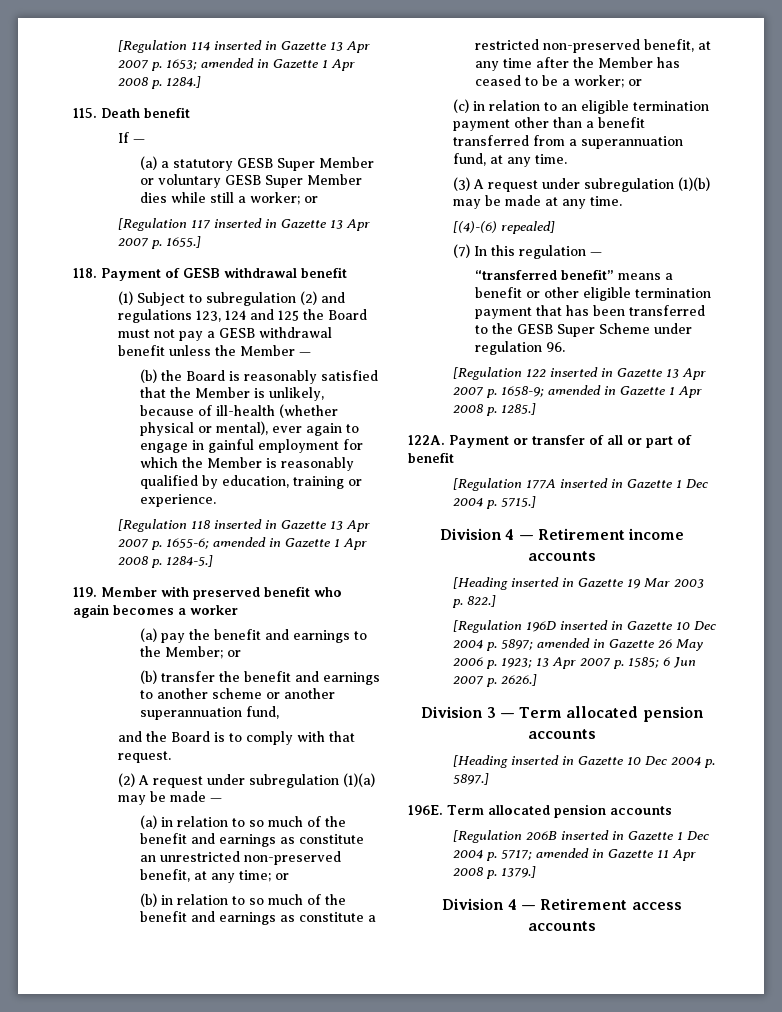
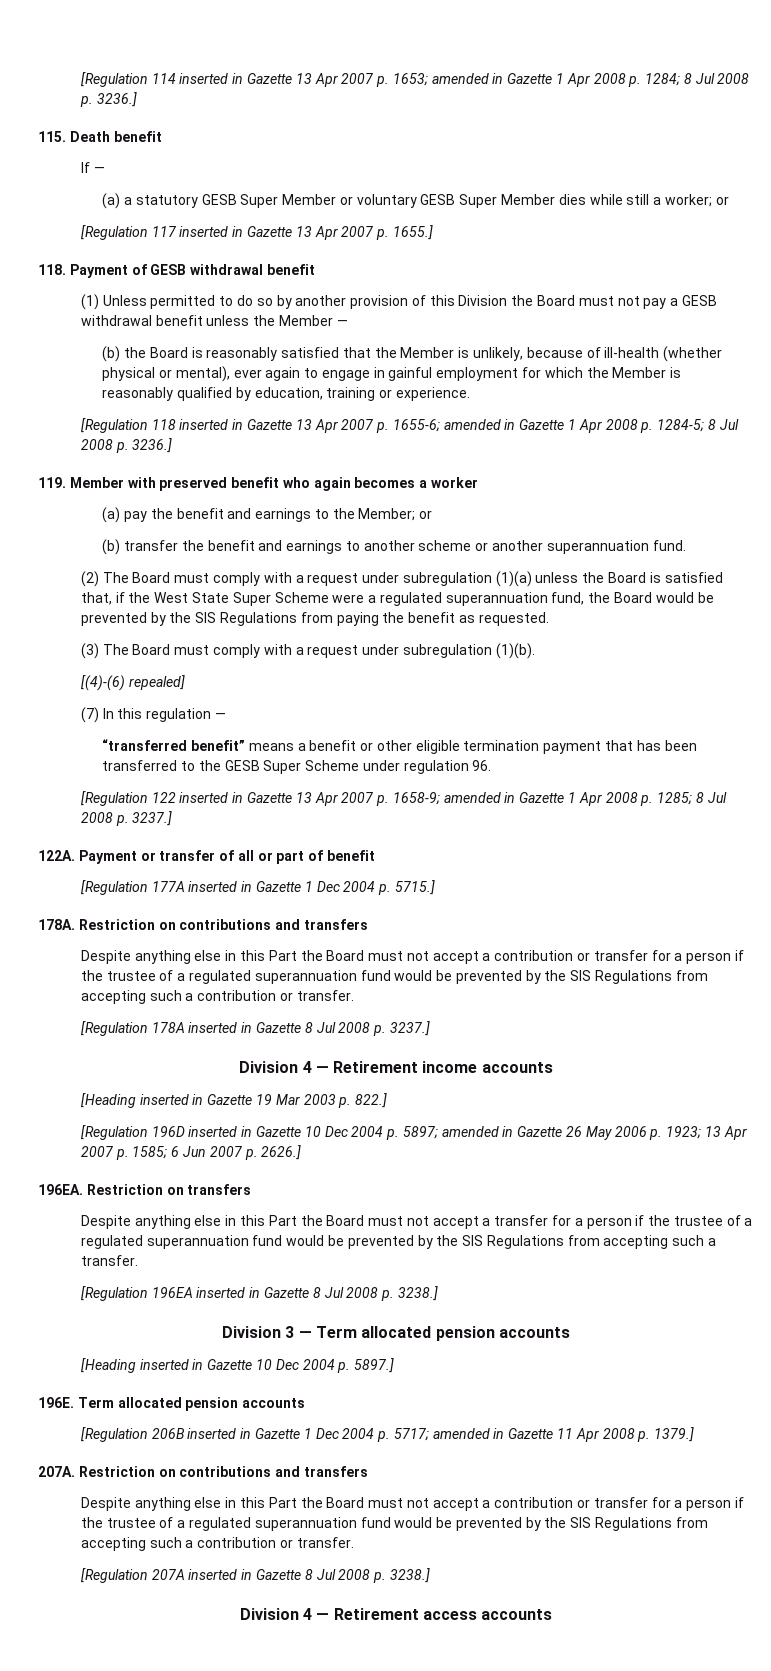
- [Regulation 114 inserted in Gazette 13 Apr 2007 p. 1653; amended in Gazette 1 Apr 2008 p. 1284.]
+ [Regulation 114 inserted in Gazette 13 Apr 2007 p. 1653; amended in Gazette 1 Apr 2008 p. 1284; 8 Jul 2008 p. 3236.]
- (1) Subject to subregulation (2) and regulations 123, 124 and 125 the Board must not pay a GESB withdrawal benefit unless the Member —
+ (1) Unless permitted to do so by another provision of this Division the Board must not pay a GESB withdrawal benefit unless the Member —
- [Regulation 118 inserted in Gazette 13 Apr 2007 p. 1655-6; amended in Gazette 1 Apr 2008 p. 1284-5.]
+ [Regulation 118 inserted in Gazette 13 Apr 2007 p. 1655-6; amended in Gazette 1 Apr 2008 p. 1284-5; 8 Jul 2008 p. 3236.]
- (b) transfer the benefit and earnings to another scheme or another superannuation fund,
- and the Board is to comply with that request.
- (2) A request under subregulation (1)(a) may be made —
- (a) in relation to so much of the benefit and earnings as constitute an unrestricted non-preserved benefit, at any time; or
- (b) in relation to so much of the benefit and earnings as constitute a restricted non-preserved benefit, at any time after the Member has ceased to be a worker; or
- (c) in relation to an eligible termination payment other than a benefit transferred from a superannuation fund, at any time.
- (3) A request under subregulation (1)(b) may be made at any time.
+ (b) transfer the benefit and earnings to another scheme or another superannuation fund.
+ (2) The Board must comply with a request under subregulation (1)(a) unless the Board is satisfied that, if the West State Super Scheme were a regulated superannuation fund, the Board would be prevented by the SIS Regulations from paying the benefit as requested.
+ (3) The Board must comply with a request under subregulation (1)(b).
- [Regulation 122 inserted in Gazette 13 Apr 2007 p. 1658-9; amended in Gazette 1 Apr 2008 p. 1285.]
+ [Regulation 122 inserted in Gazette 13 Apr 2007 p. 1658-9; amended in Gazette 1 Apr 2008 p. 1285; 8 Jul 2008 p. 3237.]
+ 178A. Restriction on contributions and transfers
+ Despite anything else in this Part the Board must not accept a contribution or transfer for a person if the trustee of a regulated superannuation fund would be prevented by the SIS Regulations from accepting such a contribution or transfer.
+ [Regulation 178A inserted in Gazette 8 Jul 2008 p. 3237.]
+ 196EA. Restriction on transfers
+ Despite anything else in this Part the Board must not accept a transfer for a person if the trustee of a regulated superannuation fund would be prevented by the SIS Regulations from accepting such a transfer.
+ [Regulation 196EA inserted in Gazette 8 Jul 2008 p. 3238.]
+ 207A. Restriction on contributions and transfers
+ Despite anything else in this Part the Board must not accept a contribution or transfer for a person if the trustee of a regulated superannuation fund would be prevented by the SIS Regulations from accepting such a contribution or transfer.
+ [Regulation 207A inserted in Gazette 8 Jul 2008 p. 3238.]

